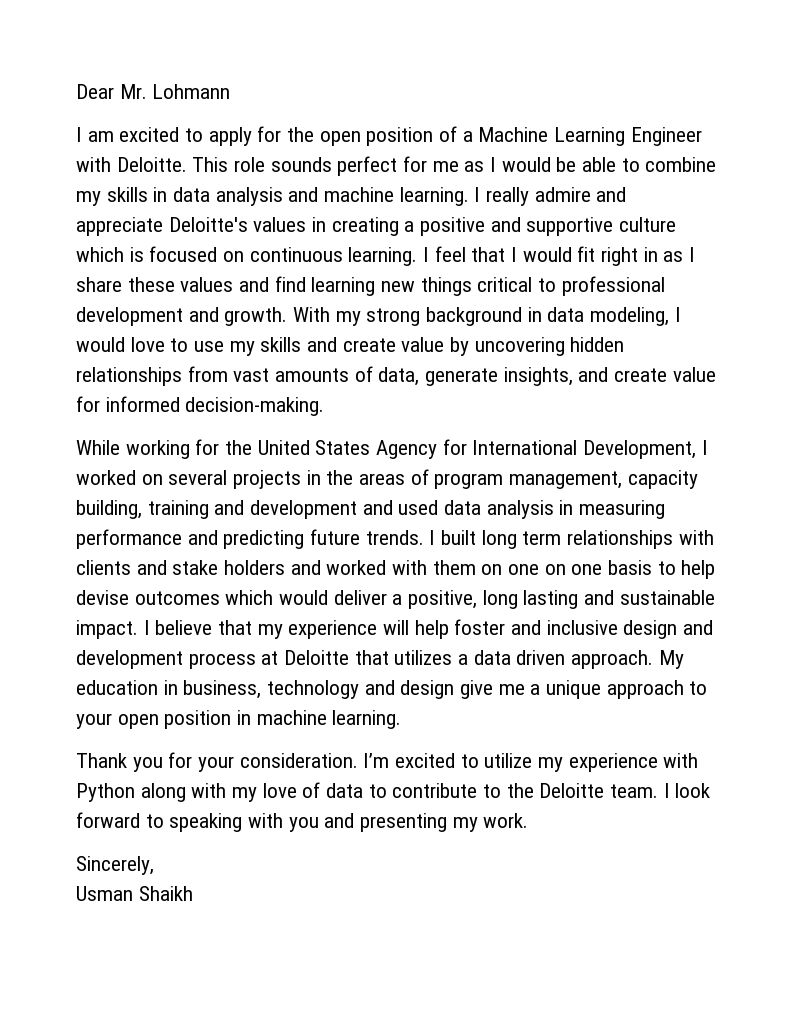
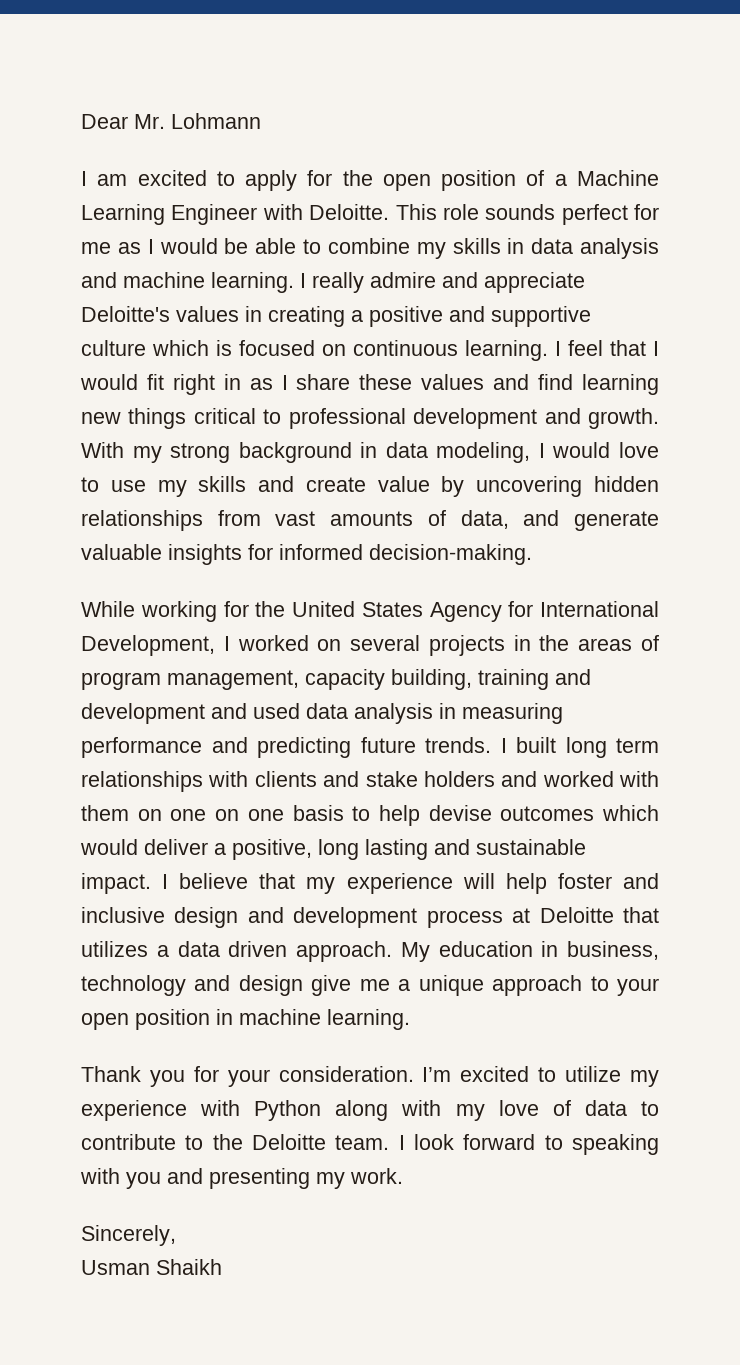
- With my strong background in data modeling, I would love to use my skills and create value by uncovering hidden relationships from vast amounts of data, generate insights, and create value for informed decision-making.
+ With my strong background in data modeling, I would love to use my skills and create value by uncovering hidden relationships from vast amounts of data, and generate valuable insights for informed decision-making.

